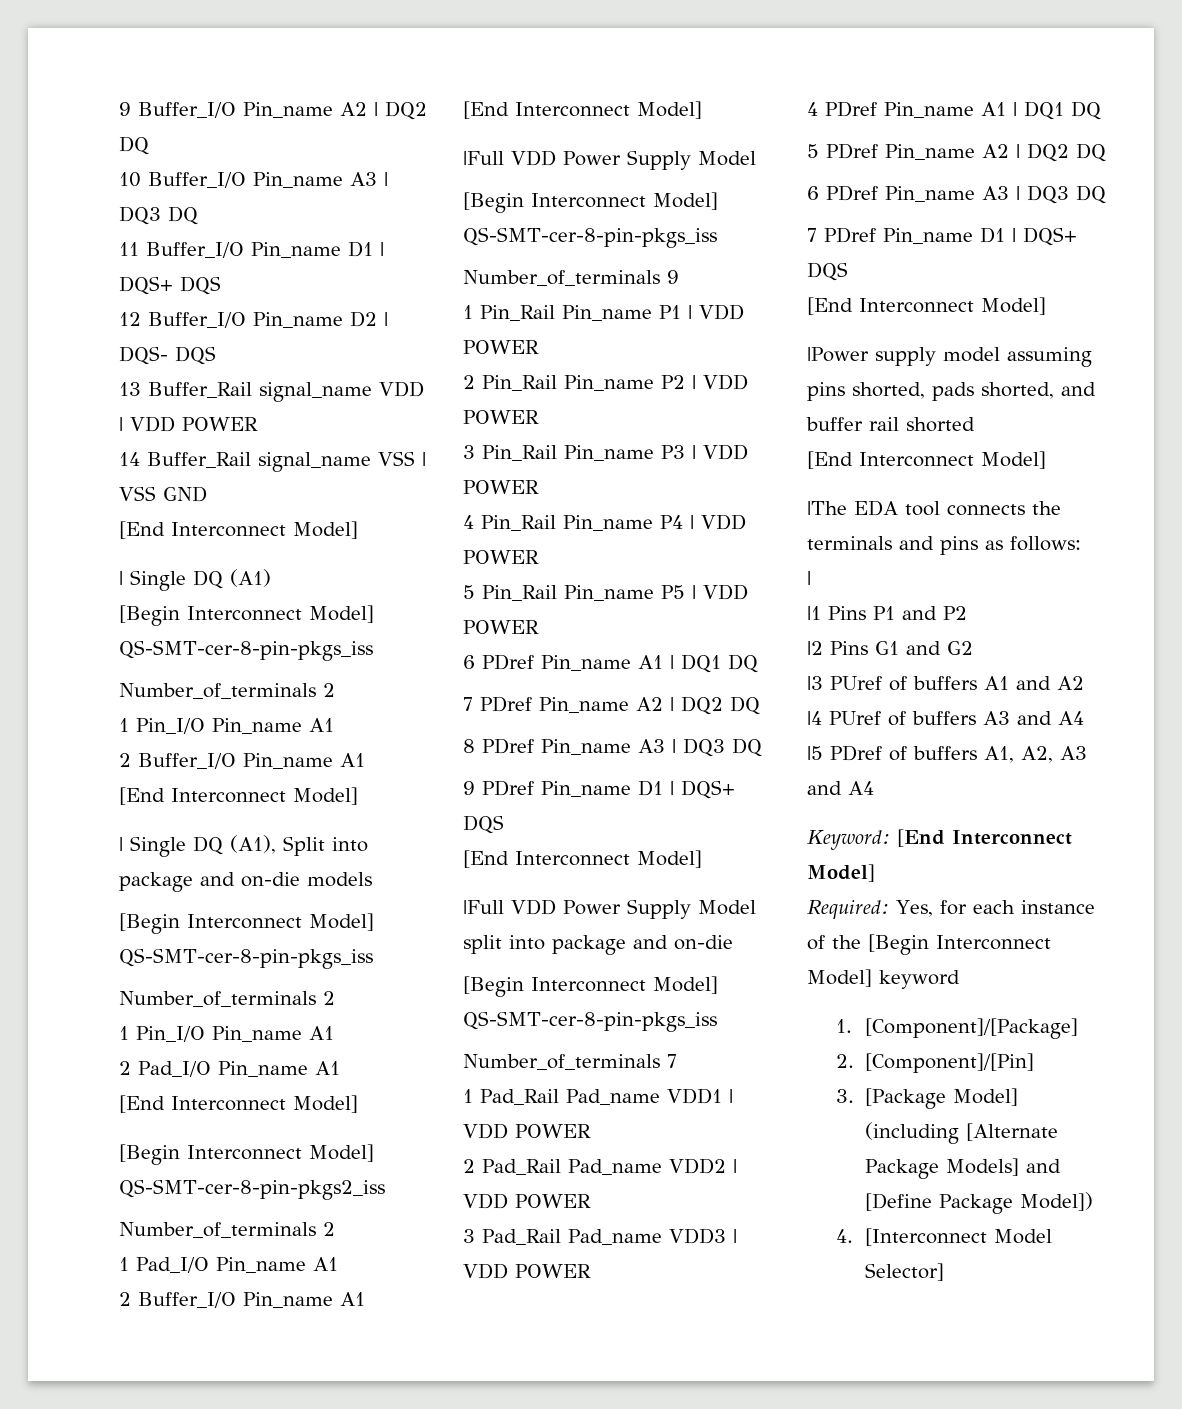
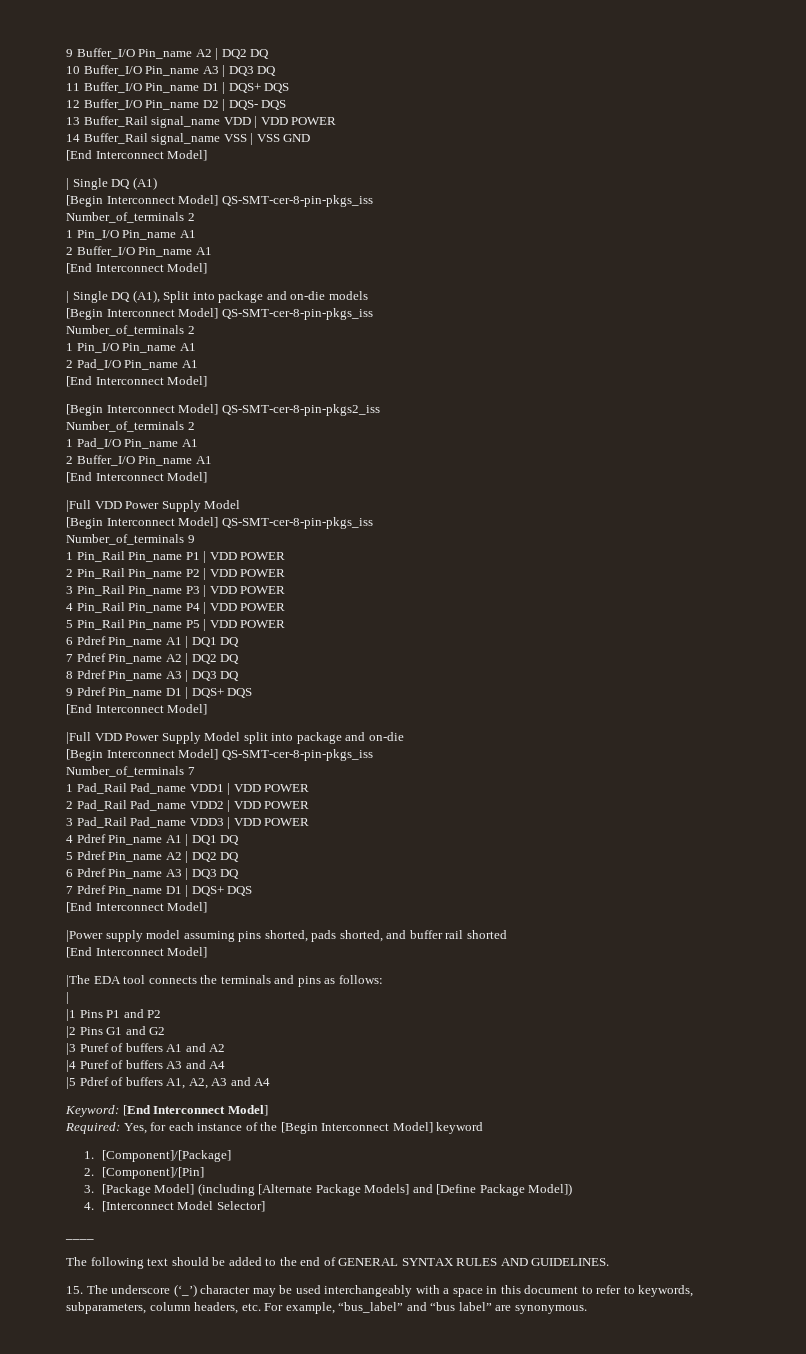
- 6 PDref Pin_name A1 | DQ1 DQ
+ 6 Pdref Pin_name A1 | DQ1 DQ
- 7 PDref Pin_name A2 | DQ2 DQ
+ 7 Pdref Pin_name A2 | DQ2 DQ
- 8 PDref Pin_name A3 | DQ3 DQ
+ 8 Pdref Pin_name A3 | DQ3 DQ
- 9 PDref Pin_name D1 | DQS+ DQS
+ 9 Pdref Pin_name D1 | DQS+ DQS
- 4 PDref Pin_name A1 | DQ1 DQ
+ 4 Pdref Pin_name A1 | DQ1 DQ
- 5 PDref Pin_name A2 | DQ2 DQ
+ 5 Pdref Pin_name A2 | DQ2 DQ
- 6 PDref Pin_name A3 | DQ3 DQ
+ 6 Pdref Pin_name A3 | DQ3 DQ
- 7 PDref Pin_name D1 | DQS+ DQS
+ 7 Pdref Pin_name D1 | DQS+ DQS
- |3 PUref of buffers A1 and A2
+ |3 Puref of buffers A1 and A2
- |4 PUref of buffers A3 and A4
+ |4 Puref of buffers A3 and A4
- |5 PDref of buffers A1, A2, A3 and A4
+ |5 Pdref of buffers A1, A2, A3 and A4
+ ____
+ The following text should be added to the end of GENERAL SYNTAX RULES AND GUIDELINES.
+ 15. The underscore (‘_’) character may be used interchangeably with a space in this document to refer to keywords, subparameters, column headers, etc. For example, “bus_label” and “bus label” are synonymous.

